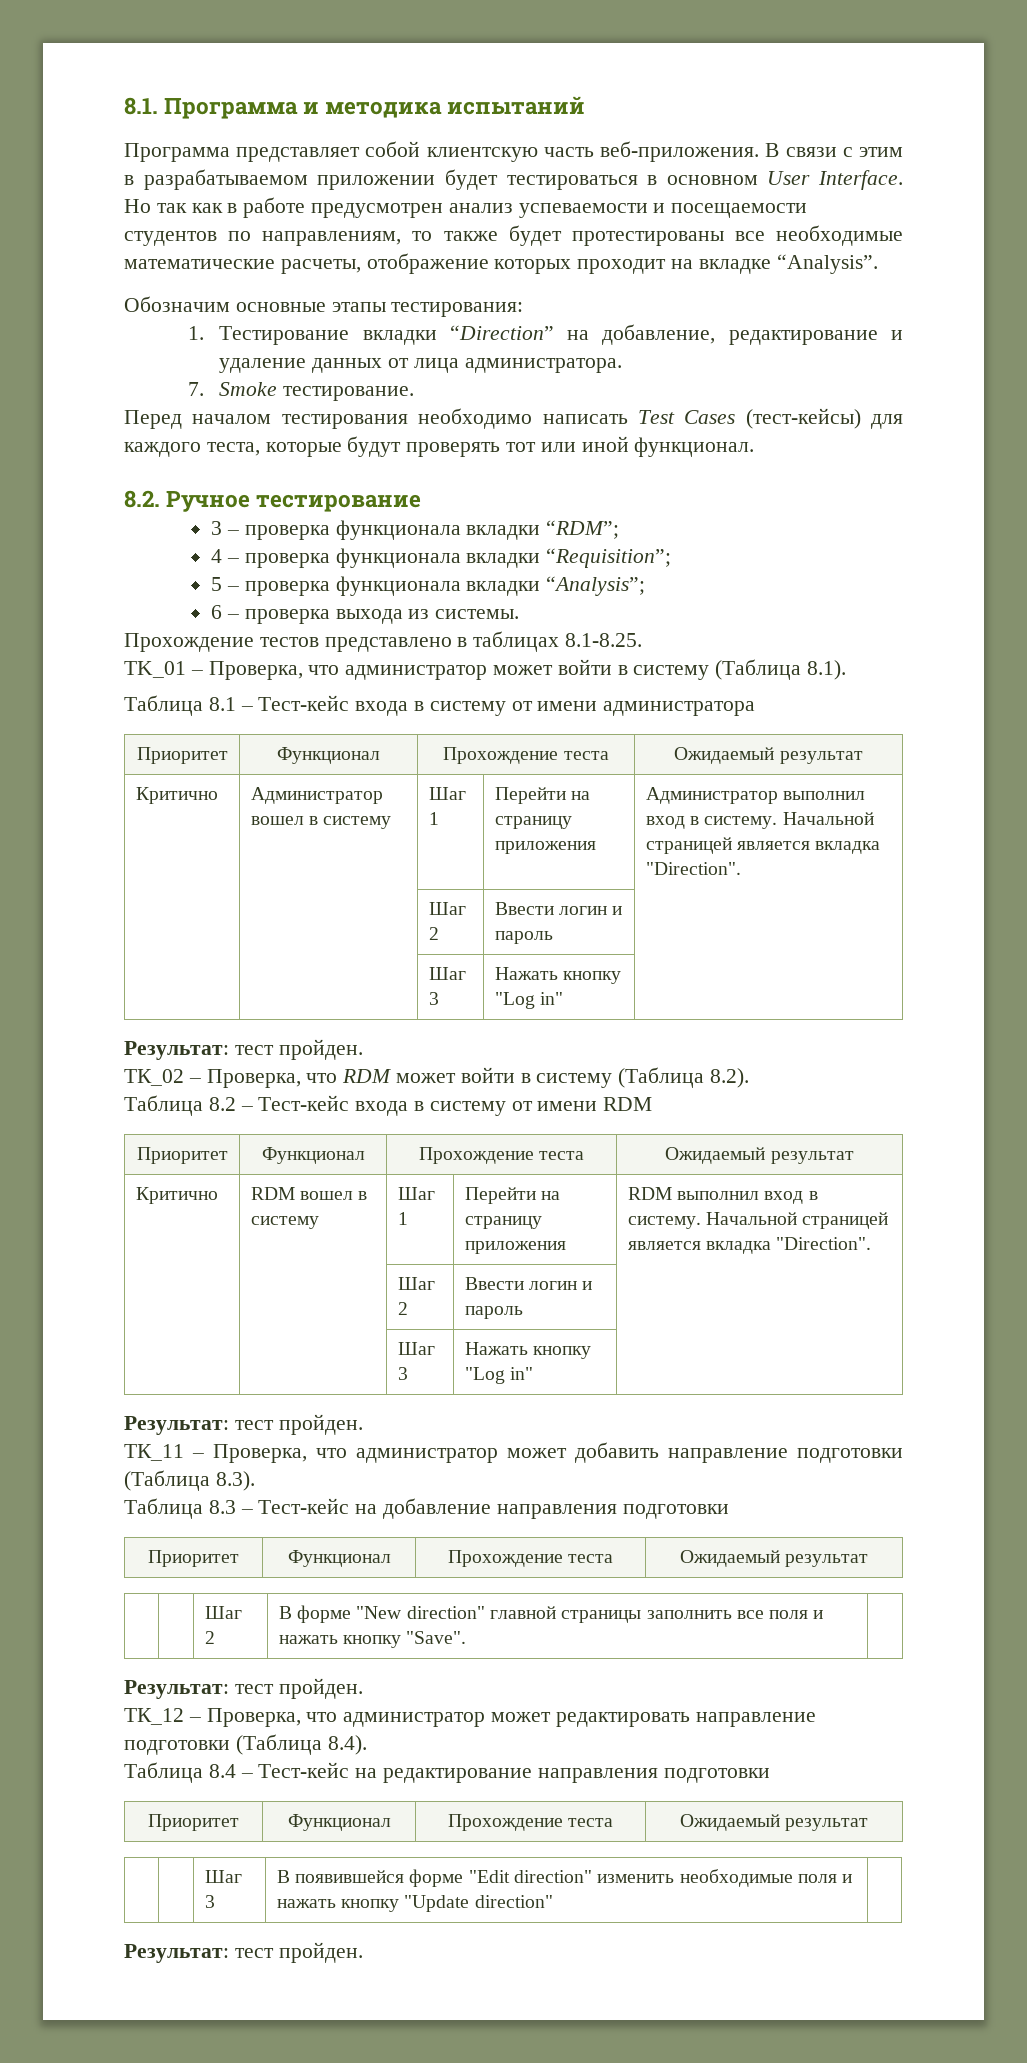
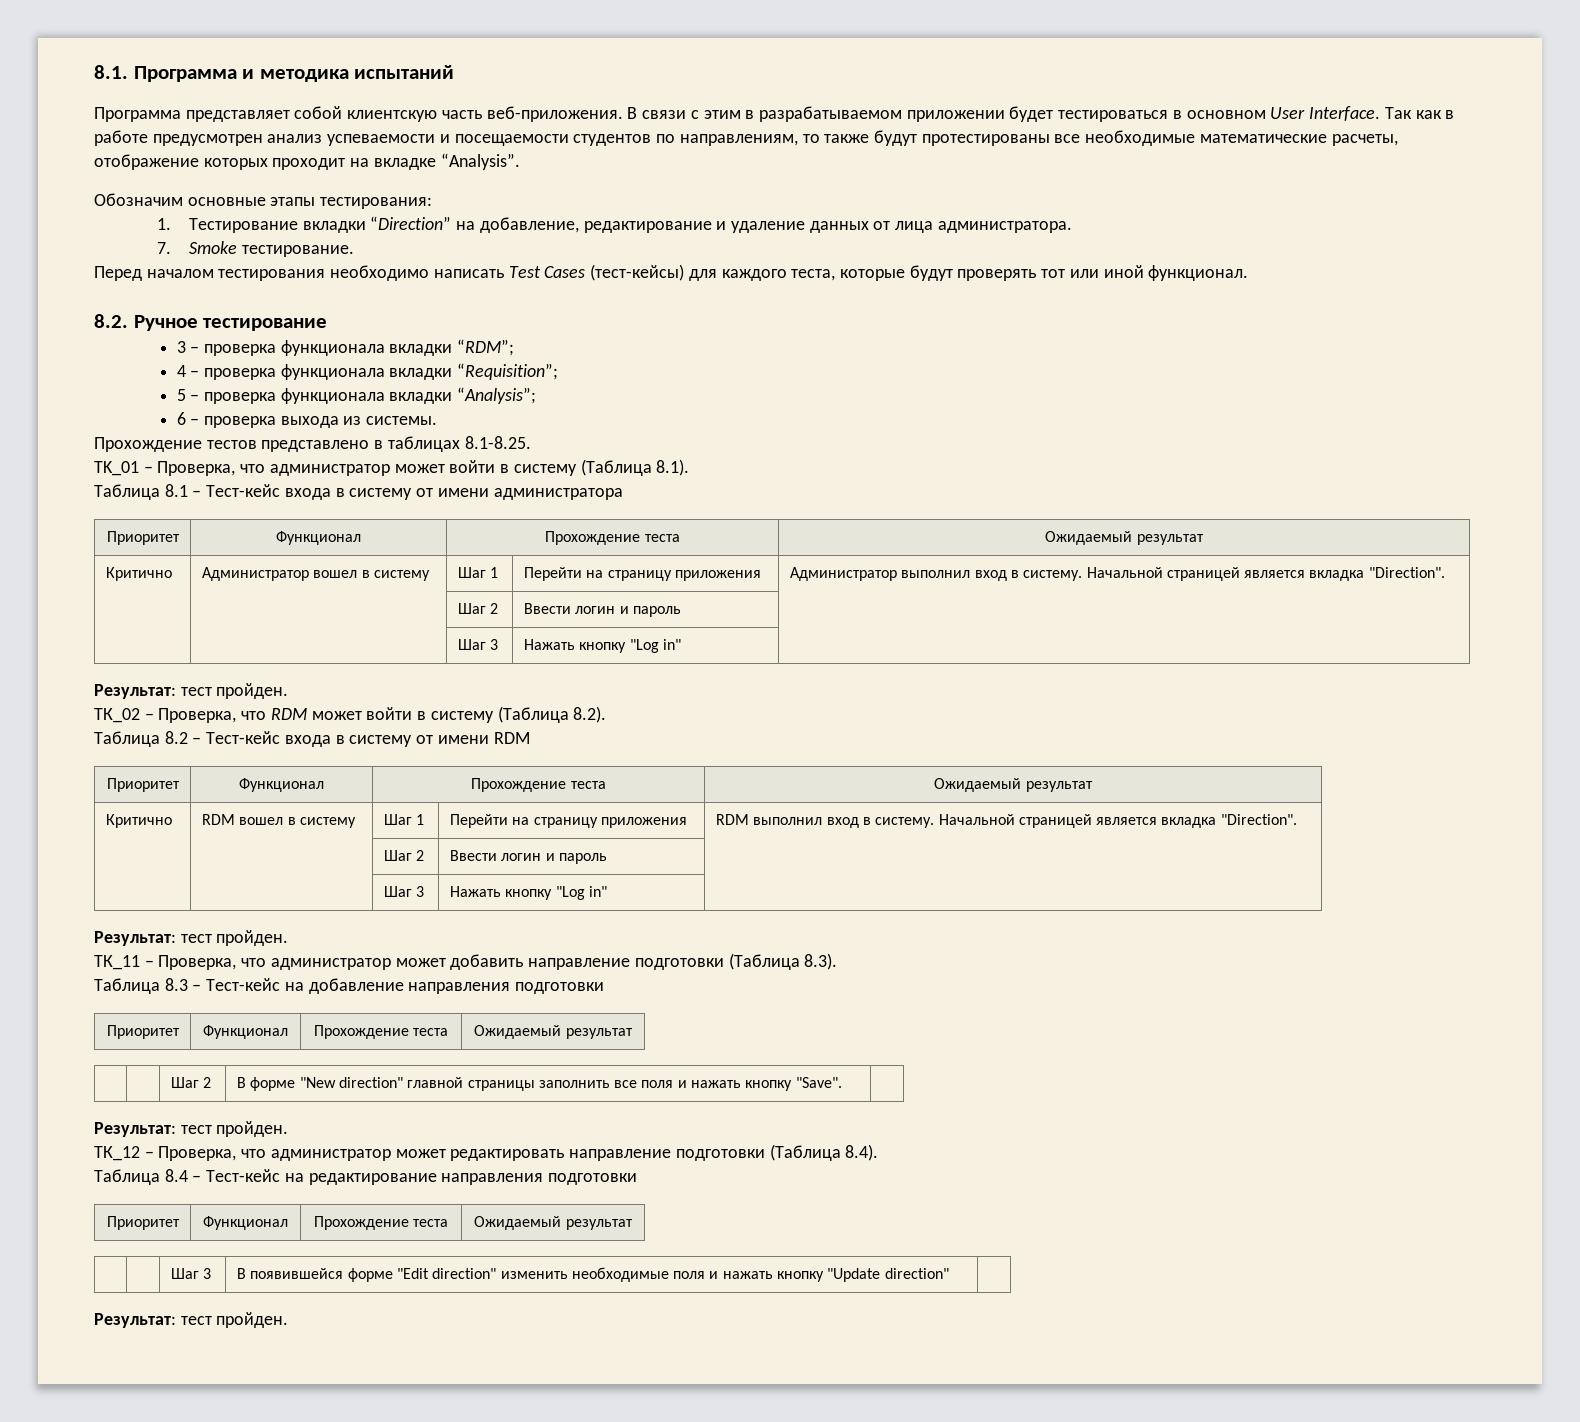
- Но так как в работе предусмотрен анализ успеваемости и посещаемости студентов по направлениям, то также будет протестированы все необходимые математические расчеты, отображение которых проходит на вкладке “Analysis”.
+ Так как в работе предусмотрен анализ успеваемости и посещаемости студентов по направлениям, то также будут протестированы все необходимые математические расчеты, отображение которых проходит на вкладке “Analysis”.

